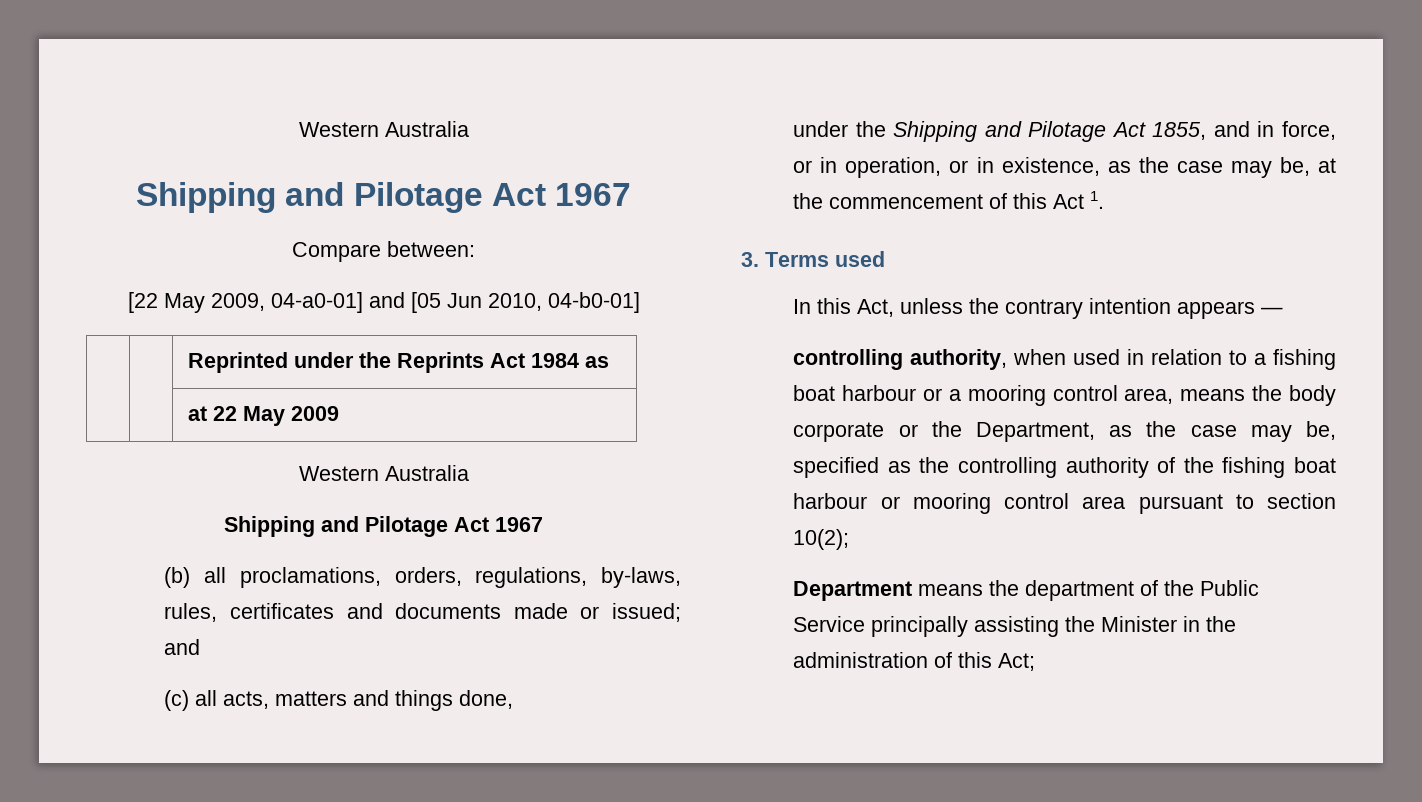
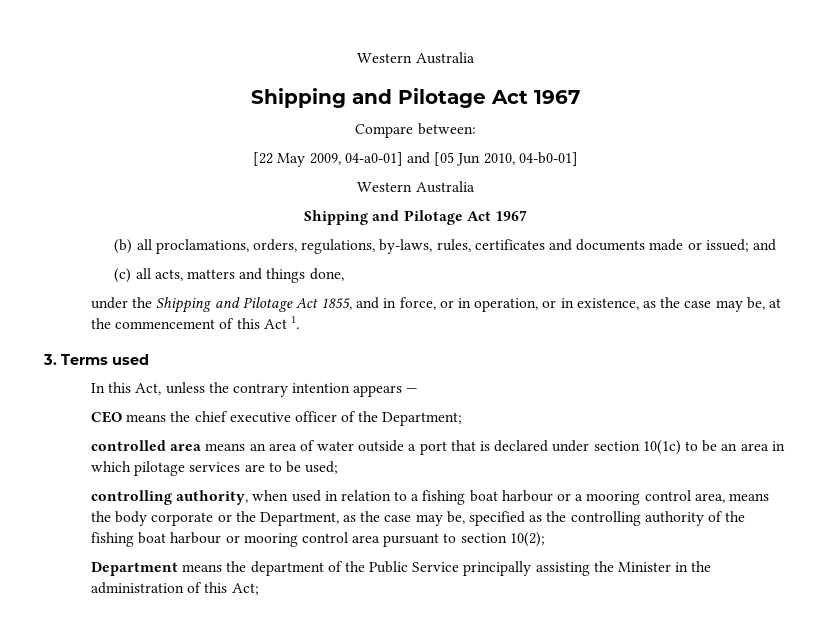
- | | Reprinted under the Reprints Act 1984 as
- | | at 22 May 2009
+ CEO means the chief executive officer of the Department;
+ controlled area means an area of water outside a port that is declared under section 10(1c) to be an area in which pilotage services are to be used;

